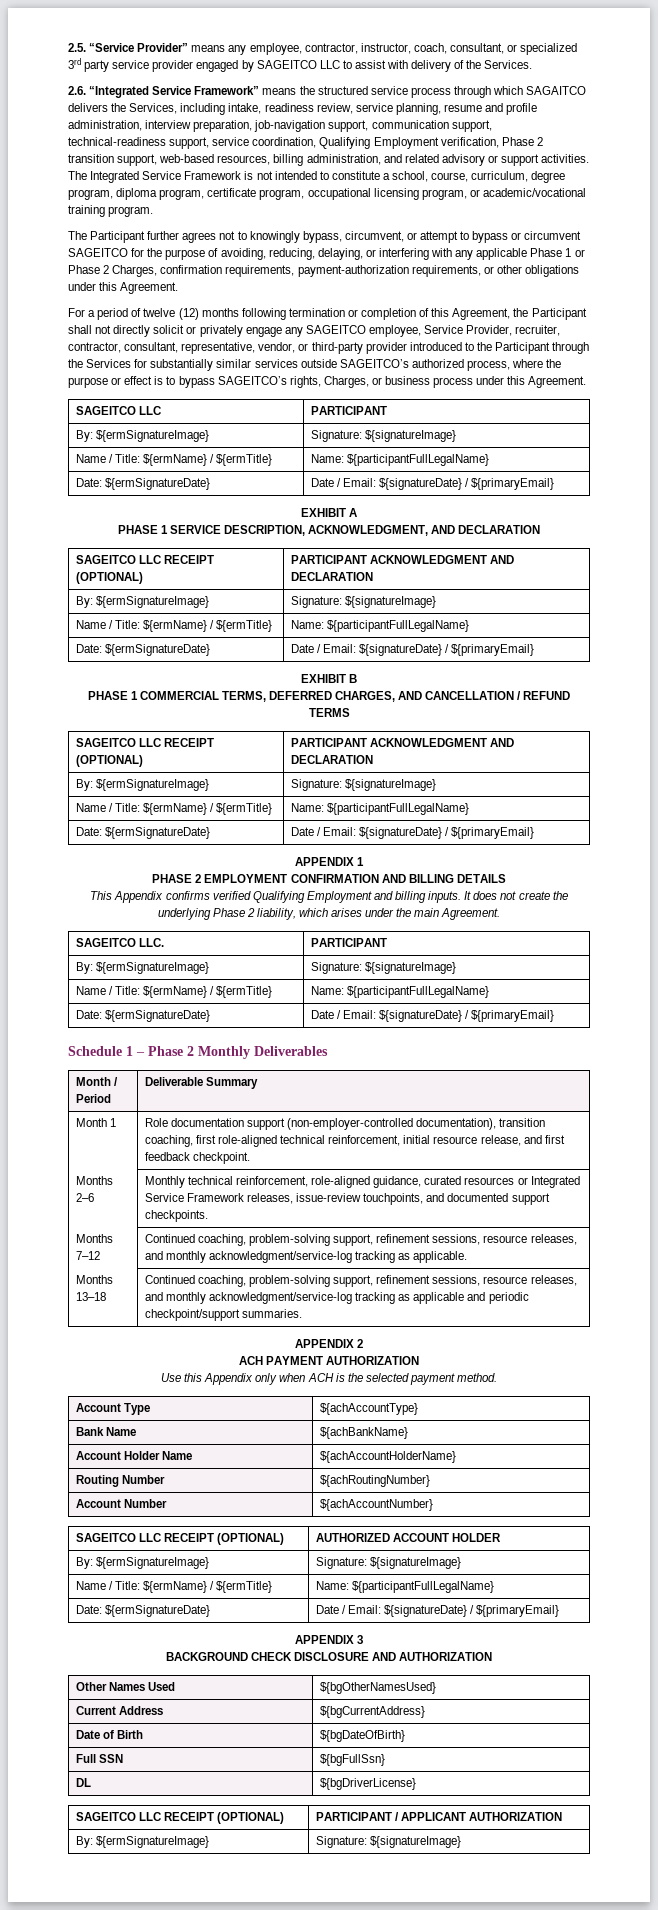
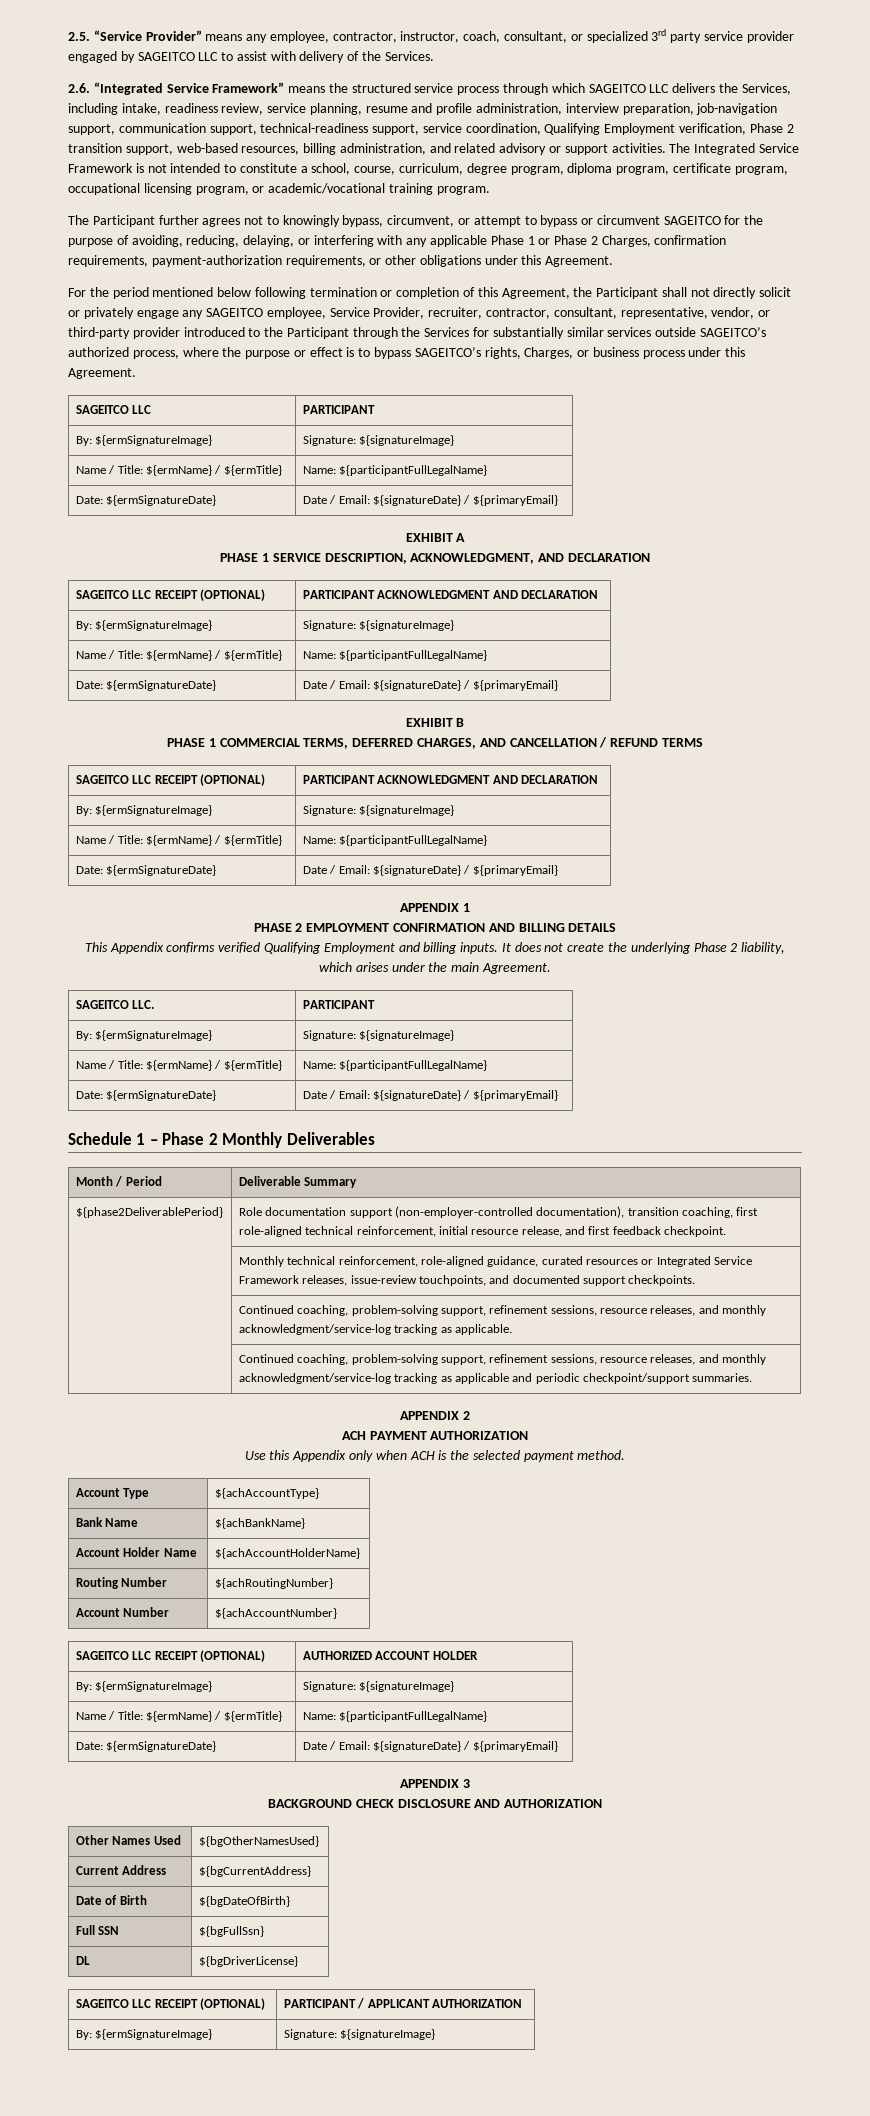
- 2.6. “Integrated Service Framework” means the structured service process through which SAGAITCO delivers the Services, including intake, readiness review, service planning, resume and profile administration, interview preparation, job-navigation support, communication support, technical-readiness support, service coordination, Qualifying Employment verification, Phase 2 transition support, web-based resources, billing administration, and related advisory or support activities.
+ 2.6. “Integrated Service Framework” means the structured service process through which SAGEITCO LLC delivers the Services, including intake, readiness review, service planning, resume and profile administration, interview preparation, job-navigation support, communication support, technical-readiness support, service coordination, Qualifying Employment verification, Phase 2 transition support, web-based resources, billing administration, and related advisory or support activities.
- For a period of twelve (12) months following termination or completion of this Agreement, the Participant shall not directly solicit or privately engage any SAGEITCO employee, Service Provider, recruiter, contractor, consultant, representative, vendor, or third-party provider introduced to the Participant through the Services for substantially similar services outside SAGEITCO’s authorized process, where the purpose or effect is to bypass SAGEITCO’s rights, Charges, or business process under this Agreement.
+ For the period mentioned below following termination or completion of this Agreement, the Participant shall not directly solicit or privately engage any SAGEITCO employee, Service Provider, recruiter, contractor, consultant, representative, vendor, or third-party provider introduced to the Participant through the Services for substantially similar services outside SAGEITCO’s authorized process, where the purpose or effect is to bypass SAGEITCO’s rights, Charges, or business process under this Agreement.
- Month 1 | Role documentation support (non-employer-controlled documentation), transition coaching, first role-aligned technical reinforcement, initial resource release, and first feedback checkpoint.
+ ${phase2DeliverablePeriod} | Role documentation support (non-employer-controlled documentation), transition coaching, first role-aligned technical reinforcement, initial resource release, and first feedback checkpoint.
- Months 2–6 | Monthly technical reinforcement, role-aligned guidance, curated resources or Integrated Service Framework releases, issue-review touchpoints, and documented support checkpoints.
+ | Monthly technical reinforcement, role-aligned guidance, curated resources or Integrated Service Framework releases, issue-review touchpoints, and documented support checkpoints.
- Months 7–12 | Continued coaching, problem-solving support, refinement sessions, resource releases, and monthly acknowledgment/service-log tracking as applicable.
+ | Continued coaching, problem-solving support, refinement sessions, resource releases, and monthly acknowledgment/service-log tracking as applicable.
- Months 13–18 | Continued coaching, problem-solving support, refinement sessions, resource releases, and monthly acknowledgment/service-log tracking as applicable and periodic checkpoint/support summaries.
+ | Continued coaching, problem-solving support, refinement sessions, resource releases, and monthly acknowledgment/service-log tracking as applicable and periodic checkpoint/support summaries.

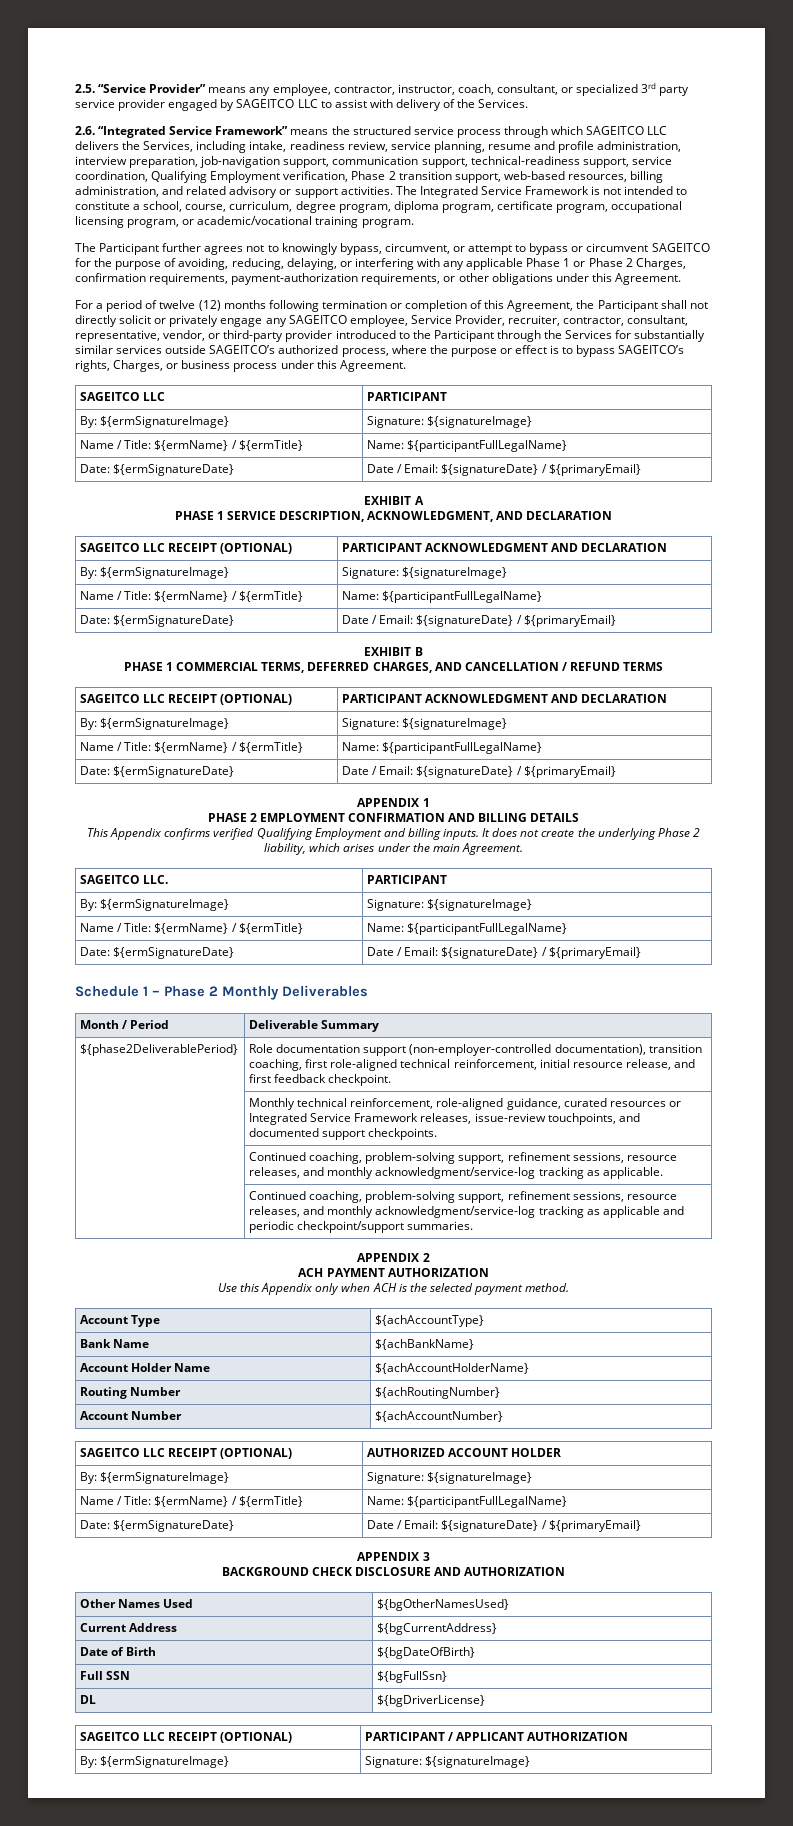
- For the period mentioned below following termination or completion of this Agreement, the Participant shall not directly solicit or privately engage any SAGEITCO employee, Service Provider, recruiter, contractor, consultant, representative, vendor, or third-party provider introduced to the Participant through the Services for substantially similar services outside SAGEITCO’s authorized process, where the purpose or effect is to bypass SAGEITCO’s rights, Charges, or business process under this Agreement.
+ For a period of twelve (12) months following termination or completion of this Agreement, the Participant shall not directly solicit or privately engage any SAGEITCO employee, Service Provider, recruiter, contractor, consultant, representative, vendor, or third-party provider introduced to the Participant through the Services for substantially similar services outside SAGEITCO’s authorized process, where the purpose or effect is to bypass SAGEITCO’s rights, Charges, or business process under this Agreement.

